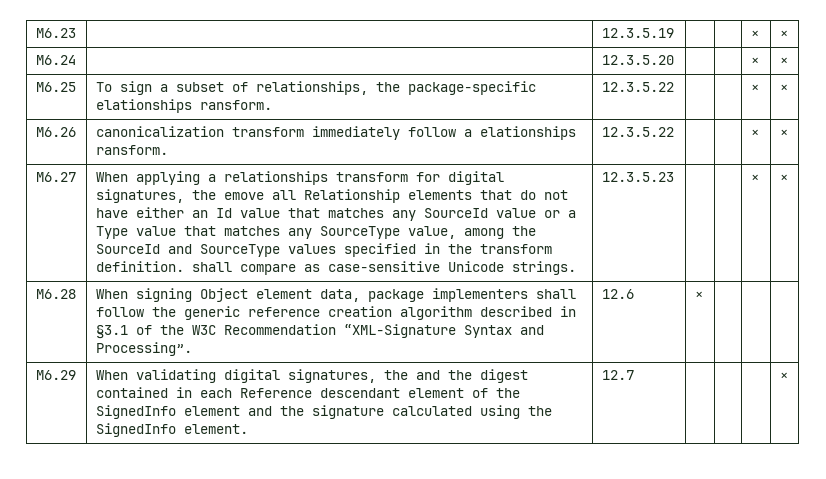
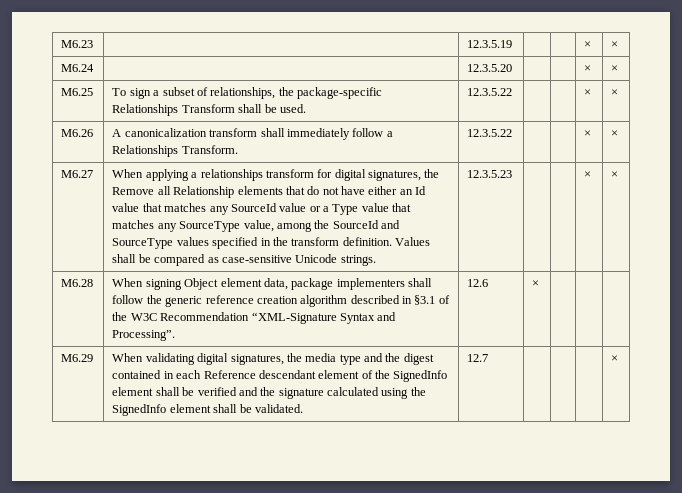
- M6.25 | To sign a subset of relationships, the package-specific elationships ransform. | 12.3.5.22 | | | × | ×
+ M6.25 | To sign a subset of relationships, the package-specific Relationships Transform shall be used. | 12.3.5.22 | | | × | ×
- M6.26 | canonicalization transform immediately follow a elationships ransform. | 12.3.5.22 | | | × | ×
+ M6.26 | A canonicalization transform shall immediately follow a Relationships Transform. | 12.3.5.22 | | | × | ×
- When applying a relationships transform for digital signatures, the emove all Relationship elements that do not have either an Id value that matches any SourceId value or a Type value that matches any SourceType value, among the SourceId and SourceType values specified in the transform definition. shall compare as case-sensitive Unicode strings.
+ When applying a relationships transform for digital signatures, the Remove all Relationship elements that do not have either an Id value that matches any SourceId value or a Type value that matches any SourceType value, among the SourceId and SourceType values specified in the transform definition. Values shall be compared as case-sensitive Unicode strings.
- M6.29 | When validating digital signatures, the and the digest contained in each Reference descendant element of the SignedInfo element and the signature calculated using the SignedInfo element. | 12.7 | | | | ×
+ M6.29 | When validating digital signatures, the media type and the digest contained in each Reference descendant element of the SignedInfo element shall be verified and the signature calculated using the SignedInfo element shall be validated. | 12.7 | | | | ×

